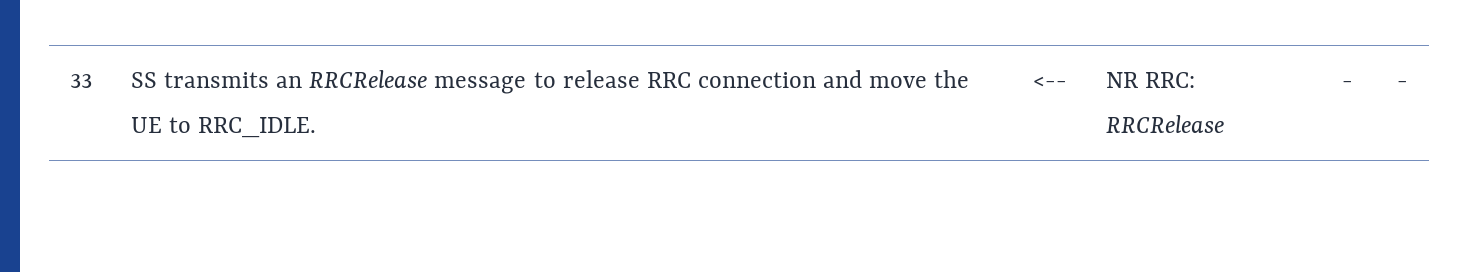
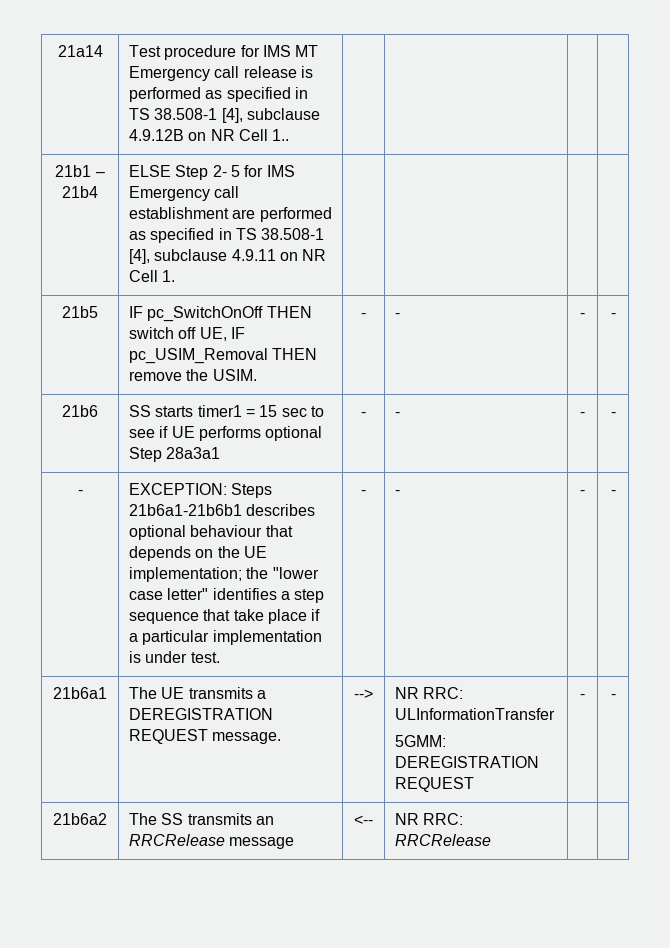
- 33 | SS transmits an RRCRelease message to release RRC connection and move the UE to RRC_IDLE. | <-- | NR RRC: RRCRelease | - | -
+ 21a14 | Test procedure for IMS MT Emergency call release is performed as specified in TS 38.508-1 [4], subclause 4.9.12B on NR Cell 1.. | | | |
+ 21b1 – 21b4 | ELSE Step 2- 5 for IMS Emergency call establishment are performed as specified in TS 38.508-1 [4], subclause 4.9.11 on NR Cell 1. | | | |
+ 21b5 | IF pc_SwitchOnOff THEN switch off UE, IF pc_USIM_Removal THEN remove the USIM. | - | - | - | -
+ 21b6 | SS starts timer1 = 15 sec to see if UE performs optional Step 28a3a1 | - | - | - | -
+ - | EXCEPTION: Steps 21b6a1-21b6b1 describes optional behaviour that depends on the UE implementation; the "lower case letter" identifies a step sequence that take place if a particular implementation is under test. | - | - | - | -
+ 21b6a1 | The UE transmits a DEREGISTRATION REQUEST message. | --> | NR RRC: ULInformationTransfer
+ 5GMM: DEREGISTRATION REQUEST | - | -
+ 21b6a2 | The SS transmits an RRCRelease message | <-- | NR RRC: RRCRelease | |

